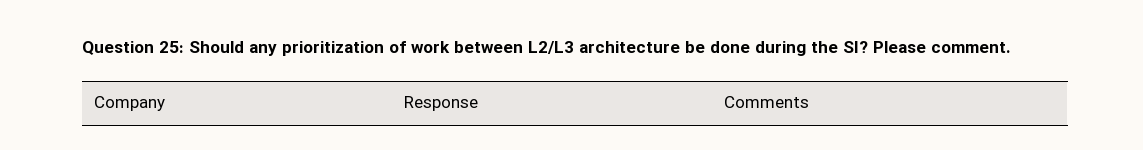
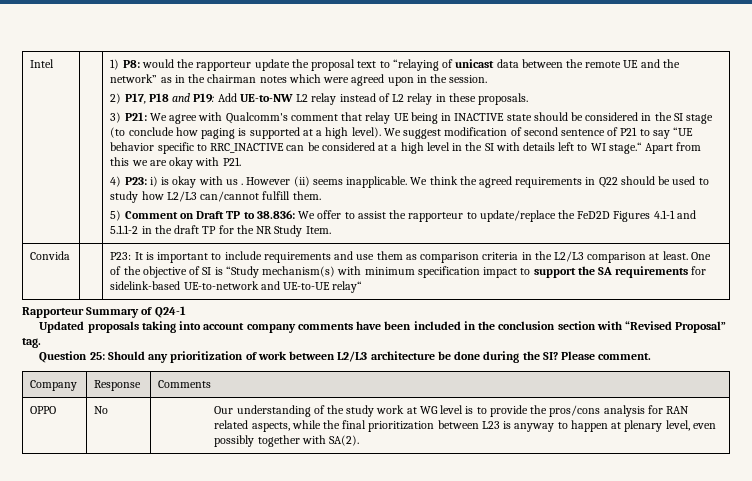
+ Intel | | 1) P8: would the rapporteur update the proposal text to “relaying of unicast data between the remote UE and the network” as in the chairman notes which were agreed upon in the session.
+ 2) P17, P18 and P19: Add UE-to-NW L2 relay instead of L2 relay in these proposals.
+ 3) P21: We agree with Qualcomm's comment that relay UE being in INACTIVE state should be considered in the SI stage (to conclude how paging is supported at a high level). We suggest modification of second sentence of P21 to say “UE behavior specific to RRC_INACTIVE can be considered at a high level in the SI with details left to WI stage.“ Apart from this we are okay with P21.
+ 4) P23: i) is okay with us . However (ii) seems inapplicable. We think the agreed requirements in Q22 should be used to study how L2/L3 can/cannot fulfill them.
+ 5) Comment on Draft TP to 38.836: We offer to assist the rapporteur to update/replace the FeD2D Figures 4.1-1 and 5.1.1-2 in the draft TP for the NR Study Item.
+ Convida | | P23: It is important to include requirements and use them as comparison criteria in the L2/L3 comparison at least. One of the objective of SI is “Study mechanism(s) with minimum specification impact to support the SA requirements for sidelink-based UE-to-network and UE-to-UE relay“
+ Rapporteur Summary of Q24-1
+ Updated proposals taking into account company comments have been included in the conclusion section with “Revised Proposal” tag.
+ OPPO | No | Our understanding of the study work at WG level is to provide the pros/cons analysis for RAN related aspects, while the final prioritization between L23 is anyway to happen at plenary level, even possibly together with SA(2).

